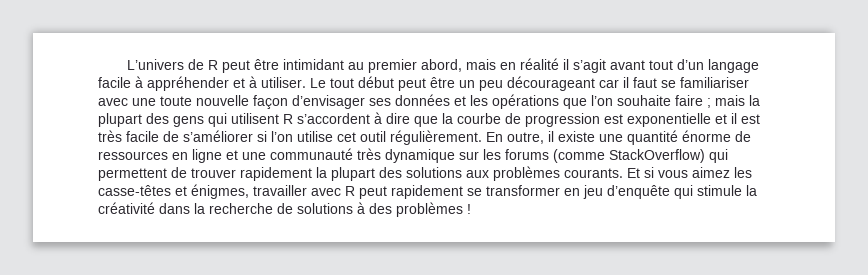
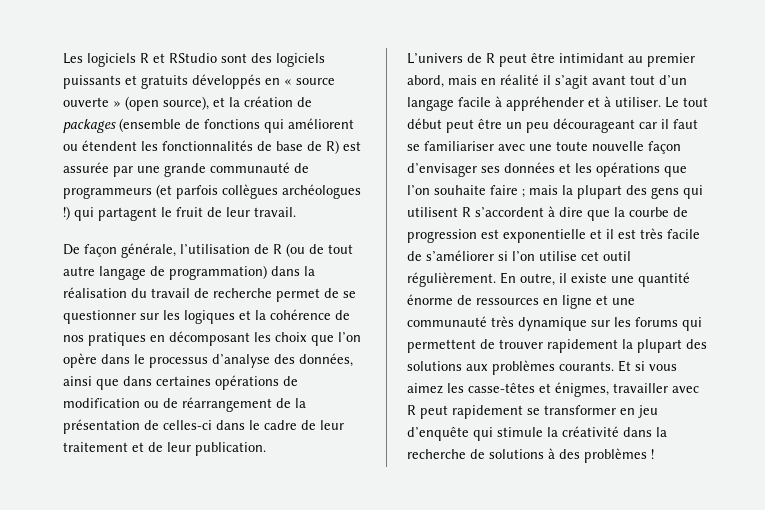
+ Les logiciels R et RStudio sont des logiciels puissants et gratuits développés en « source ouverte » (open source), et la création de packages (ensemble de fonctions qui améliorent ou étendent les fonctionnalités de base de R) est assurée par une grande communauté de programmeurs (et parfois collègues archéologues !) qui partagent le fruit de leur travail.
+ De façon générale, l’utilisation de R (ou de tout autre langage de programmation) dans la réalisation du travail de recherche permet de se questionner sur les logiques et la cohérence de nos pratiques en décomposant les choix que l’on opère dans le processus d’analyse des données, ainsi que dans certaines opérations de modification ou de réarrangement de la présentation de celles-ci dans le cadre de leur traitement et de leur publication.
- En outre, il existe une quantité énorme de ressources en ligne et une communauté très dynamique sur les forums (comme StackOverflow) qui permettent de trouver rapidement la plupart des solutions aux problèmes courants.
+ En outre, il existe une quantité énorme de ressources en ligne et une communauté très dynamique sur les forums qui permettent de trouver rapidement la plupart des solutions aux problèmes courants.

